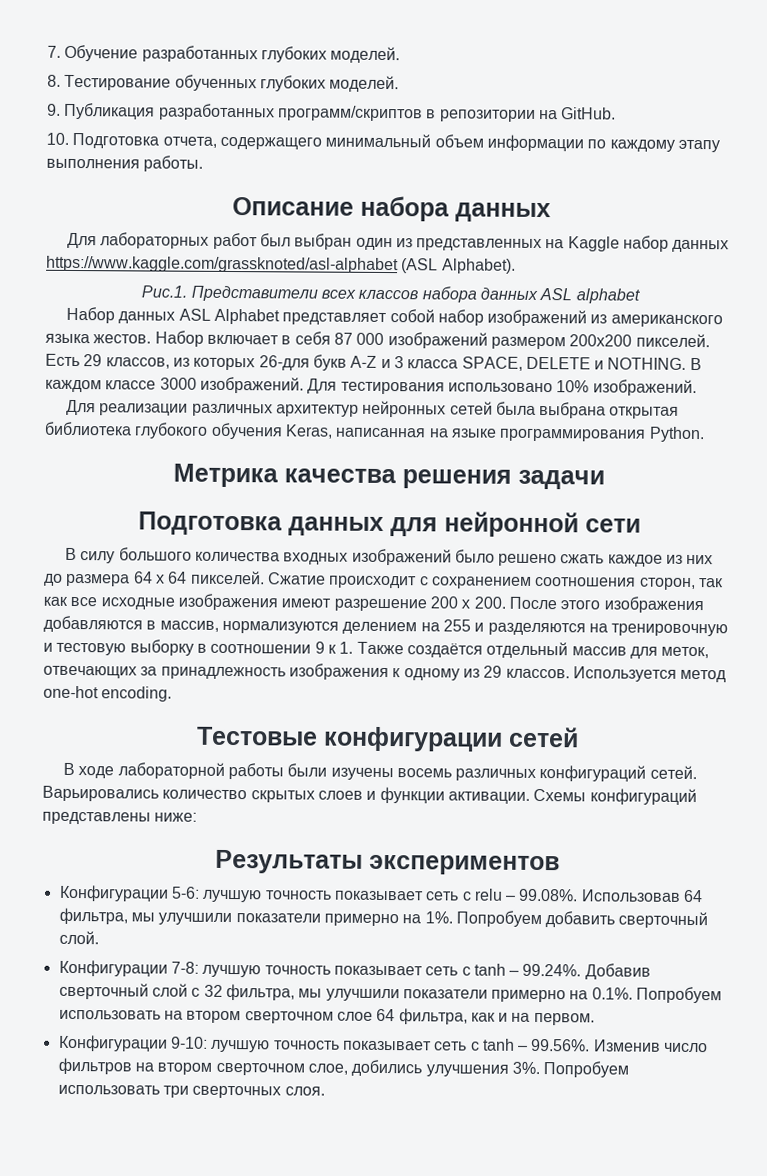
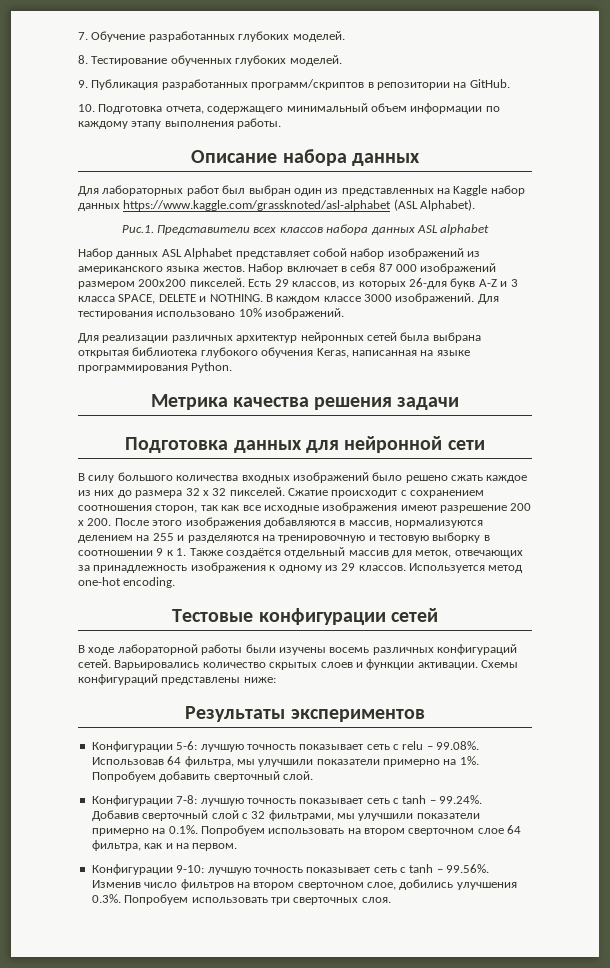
- В силу большого количества входных изображений было решено сжать каждое из них до размера 64 x 64 пикселей.
+ В силу большого количества входных изображений было решено сжать каждое из них до размера 32 x 32 пикселей.
- Конфигурации 7-8: лучшую точность показывает сеть с tanh – 99.24%. Добавив сверточный слой с 32 фильтра, мы улучшили показатели примерно на 0.1%. Попробуем использовать на втором сверточном слое 64 фильтра, как и на первом.
+ Конфигурации 7-8: лучшую точность показывает сеть с tanh – 99.24%. Добавив сверточный слой с 32 фильтрами, мы улучшили показатели примерно на 0.1%. Попробуем использовать на втором сверточном слое 64 фильтра, как и на первом.
- Конфигурации 9-10: лучшую точность показывает сеть с tanh – 99.56%. Изменив число фильтров на втором сверточном слое, добились улучшения 3%. Попробуем использовать три сверточных слоя.
+ Конфигурации 9-10: лучшую точность показывает сеть с tanh – 99.56%. Изменив число фильтров на втором сверточном слое, добились улучшения 0.3%. Попробуем использовать три сверточных слоя.

